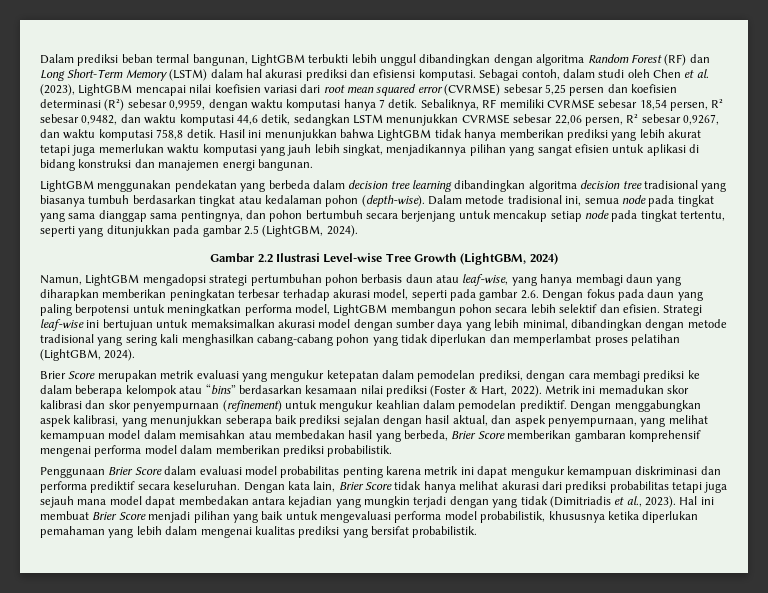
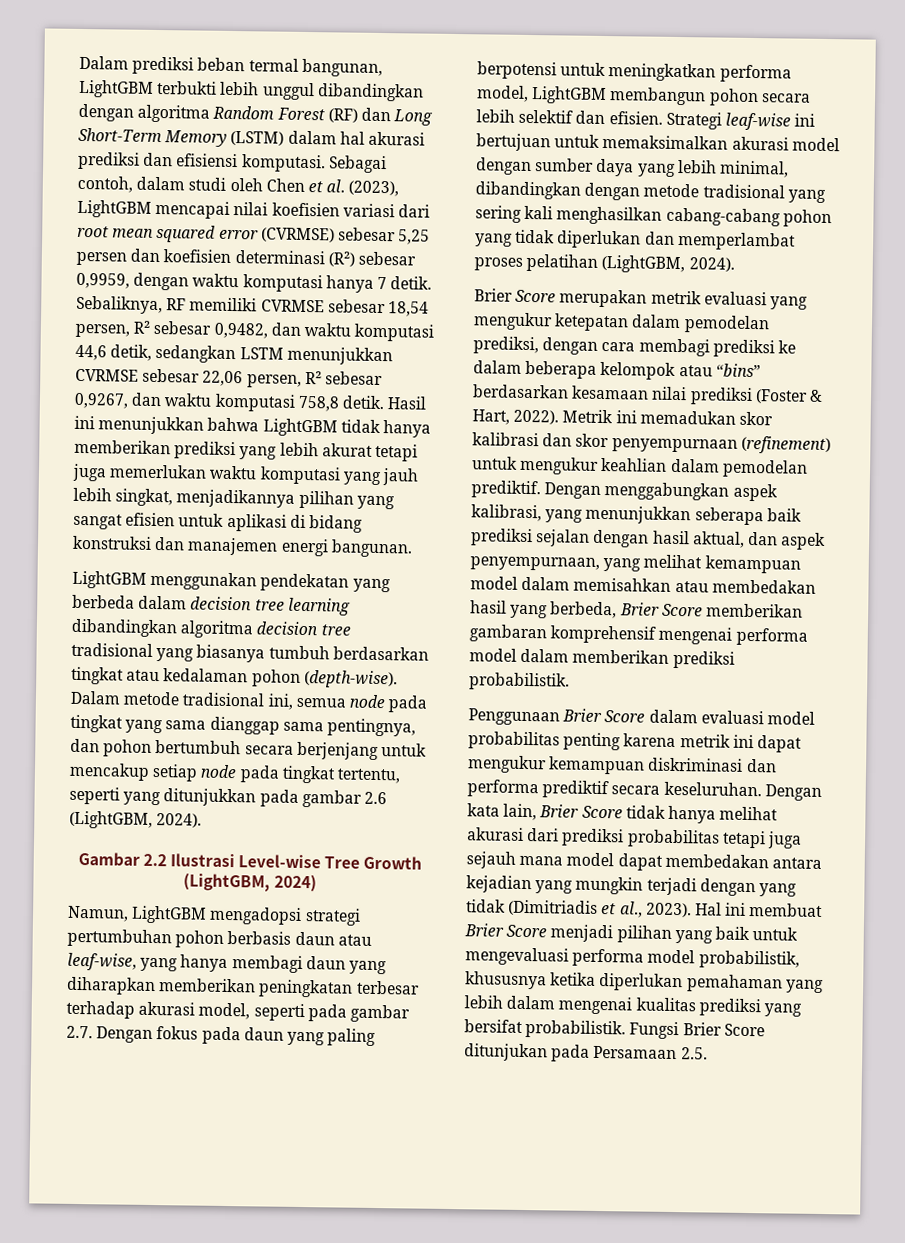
- Dalam metode tradisional ini, semua node pada tingkat yang sama dianggap sama pentingnya, dan pohon bertumbuh secara berjenjang untuk mencakup setiap node pada tingkat tertentu, seperti yang ditunjukkan pada gambar 2.5 (LightGBM, 2024).
+ Dalam metode tradisional ini, semua node pada tingkat yang sama dianggap sama pentingnya, dan pohon bertumbuh secara berjenjang untuk mencakup setiap node pada tingkat tertentu, seperti yang ditunjukkan pada gambar 2.6 (LightGBM, 2024).
- Namun, LightGBM mengadopsi strategi pertumbuhan pohon berbasis daun atau leaf-wise, yang hanya membagi daun yang diharapkan memberikan peningkatan terbesar terhadap akurasi model, seperti pada gambar 2.6. Dengan fokus pada daun yang paling berpotensi untuk meningkatkan performa model, LightGBM membangun pohon secara lebih selektif dan efisien.
+ Namun, LightGBM mengadopsi strategi pertumbuhan pohon berbasis daun atau leaf-wise, yang hanya membagi daun yang diharapkan memberikan peningkatan terbesar terhadap akurasi model, seperti pada gambar 2.7. Dengan fokus pada daun yang paling berpotensi untuk meningkatkan performa model, LightGBM membangun pohon secara lebih selektif dan efisien.
+ Fungsi Brier Score ditunjukan pada Persamaan 2.5.

